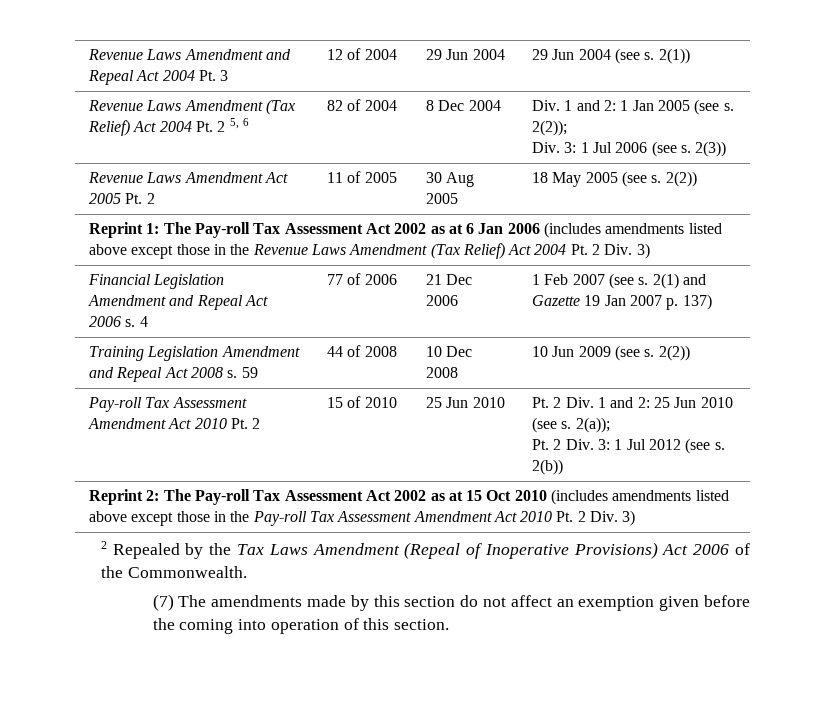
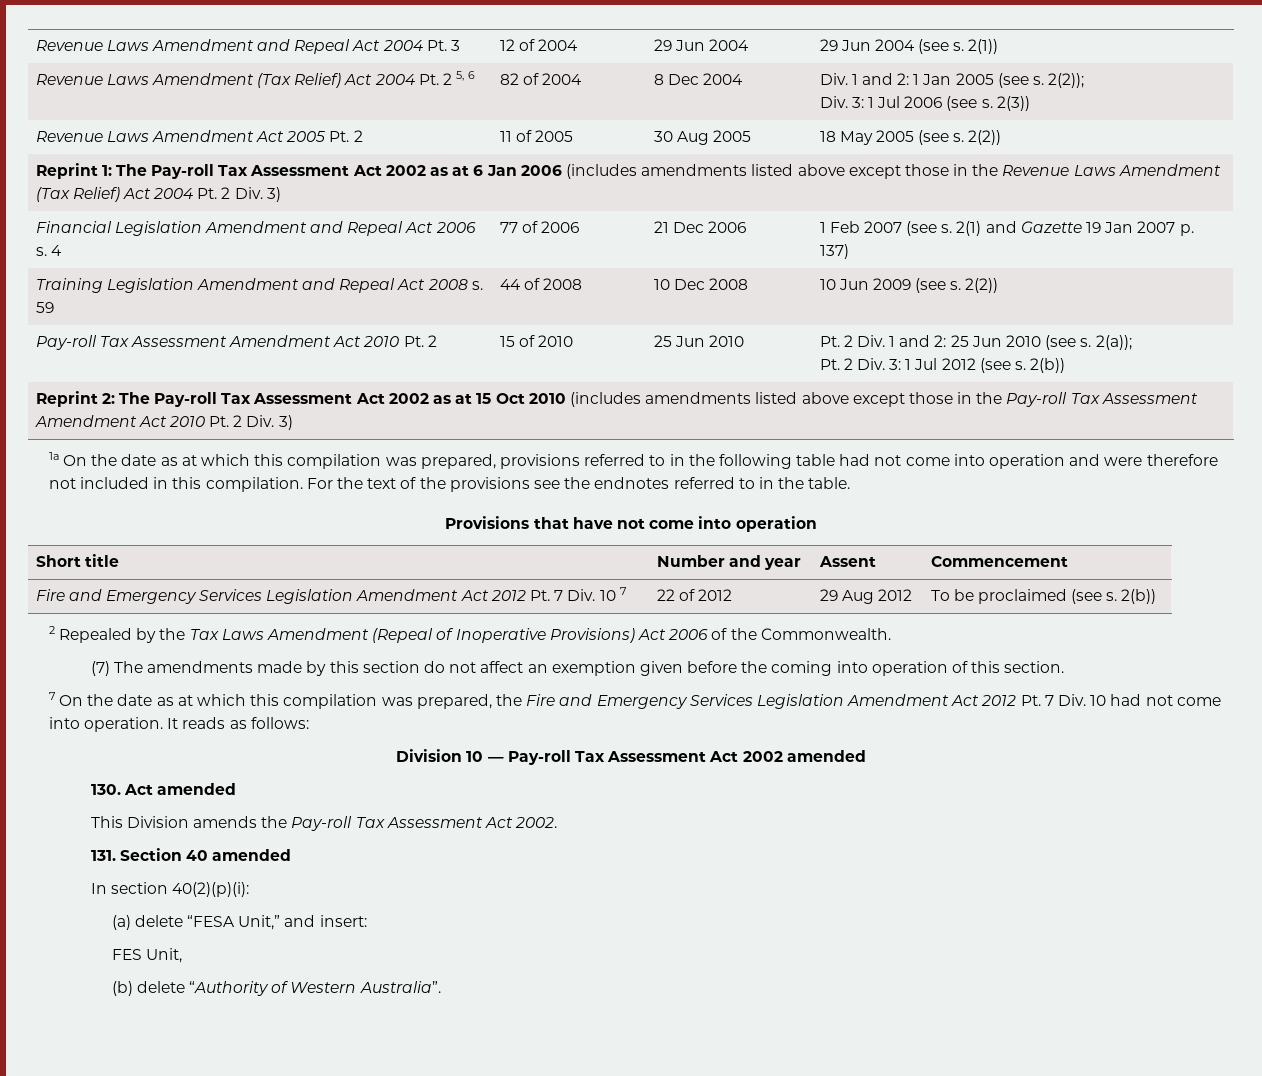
+ 1a On the date as at which this compilation was prepared, provisions referred to in the following table had not come into operation and were therefore not included in this compilation. For the text of the provisions see the endnotes referred to in the table.
+ Provisions that have not come into operation
+ Short title | Number and year | Assent | Commencement
+ Fire and Emergency Services Legislation Amendment Act 2012 Pt. 7 Div. 10 7 | 22 of 2012 | 29 Aug 2012 | To be proclaimed (see s. 2(b))
+ 7 On the date as at which this compilation was prepared, the Fire and Emergency Services Legislation Amendment Act 2012 Pt. 7 Div. 10 had not come into operation. It reads as follows:
+ Division 10 — Pay-roll Tax Assessment Act 2002 amended
+ 130. Act amended
+ This Division amends the Pay-roll Tax Assessment Act 2002.
+ 131. Section 40 amended
+ In section 40(2)(p)(i):
+ (a) delete “FESA Unit,” and insert:
+ FES Unit,
+ (b) delete “Authority of Western Australia”.

